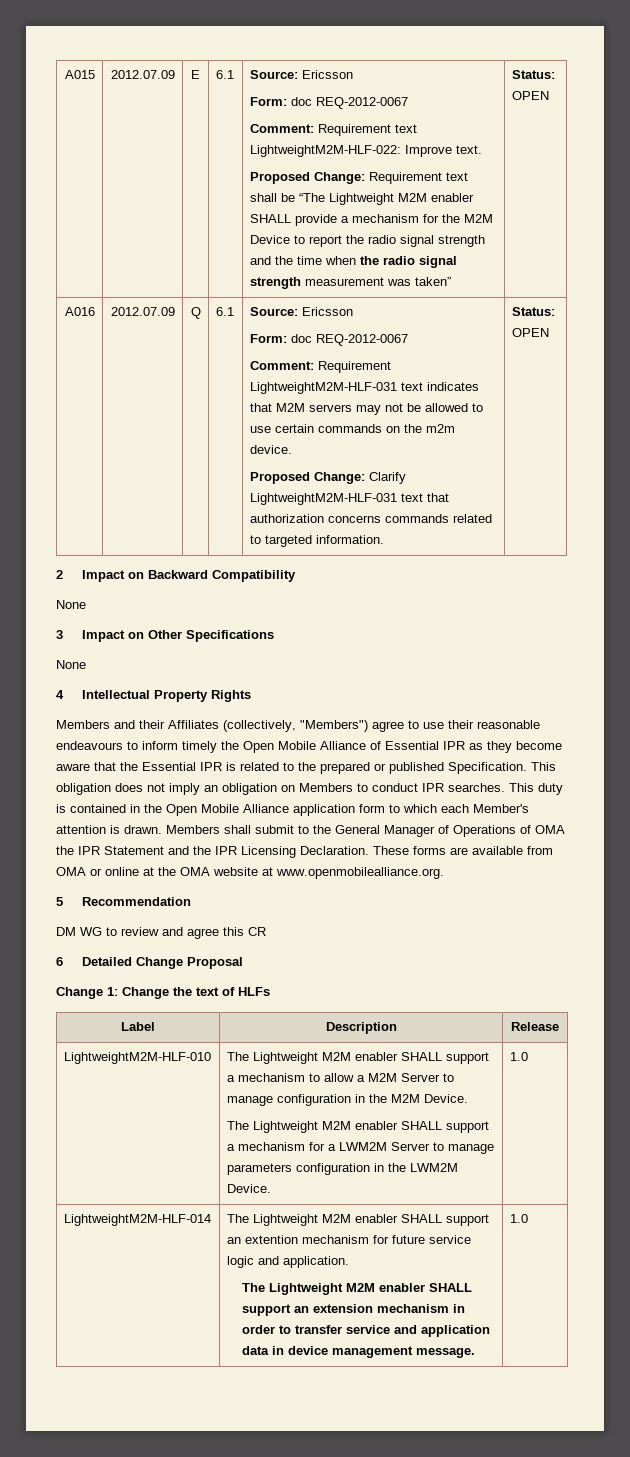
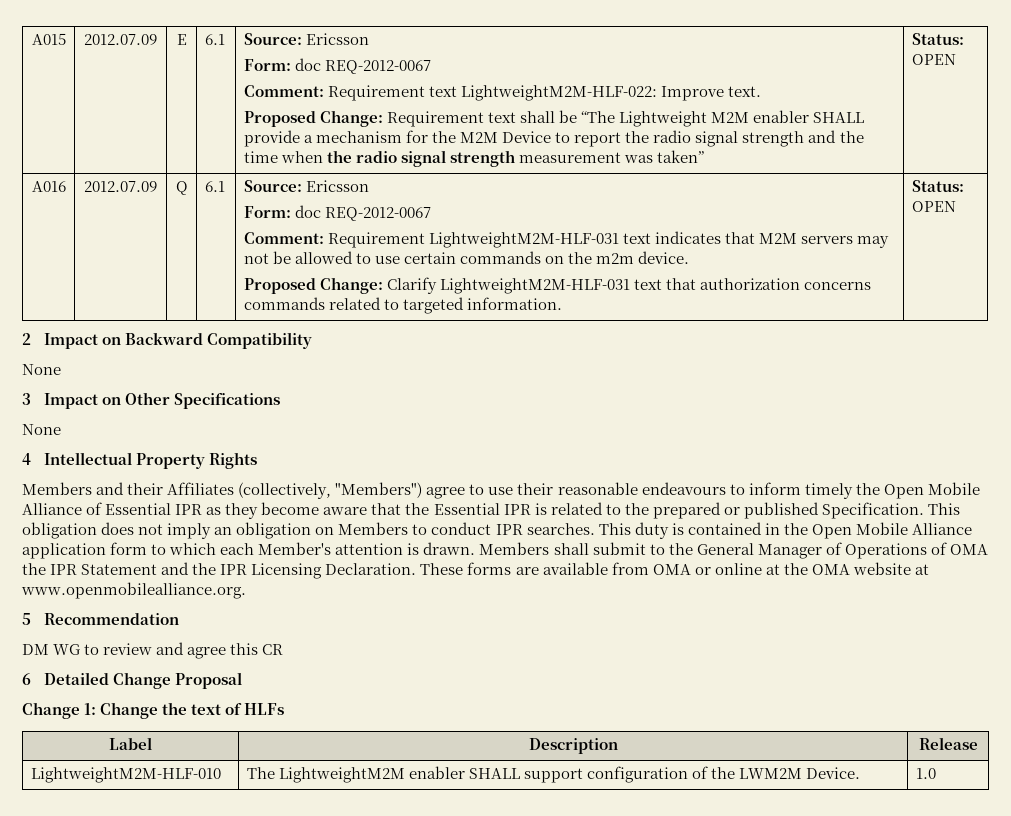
- The Lightweight M2M enabler SHALL support a mechanism to allow a M2M Server to manage configuration in the M2M Device.
- The Lightweight M2M enabler SHALL support a mechanism for a LWM2M Server to manage parameters configuration in the LWM2M Device. | 1.0
- LightweightM2M-HLF-014 | The Lightweight M2M enabler SHALL support an extention mechanism for future service logic and application.
- The Lightweight M2M enabler SHALL support an extension mechanism in order to transfer service and application data in device management message. | 1.0
+ The LightweightM2M enabler SHALL support configuration of the LWM2M Device. | 1.0

